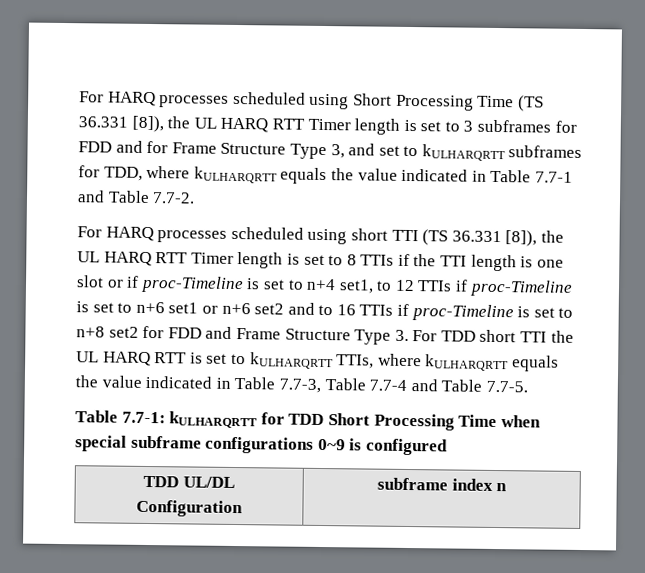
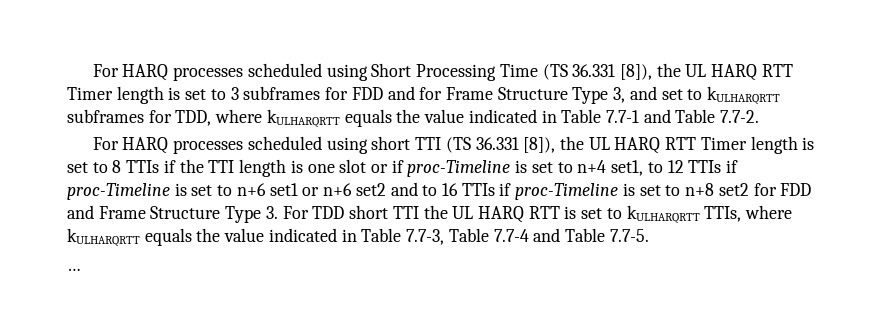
- Table 7.7-1: kULHARQRTT for TDD Short Processing Time when special subframe configurations 0~9 is configured
- TDD UL/DL
- Configuration | subframe index n
+ …

